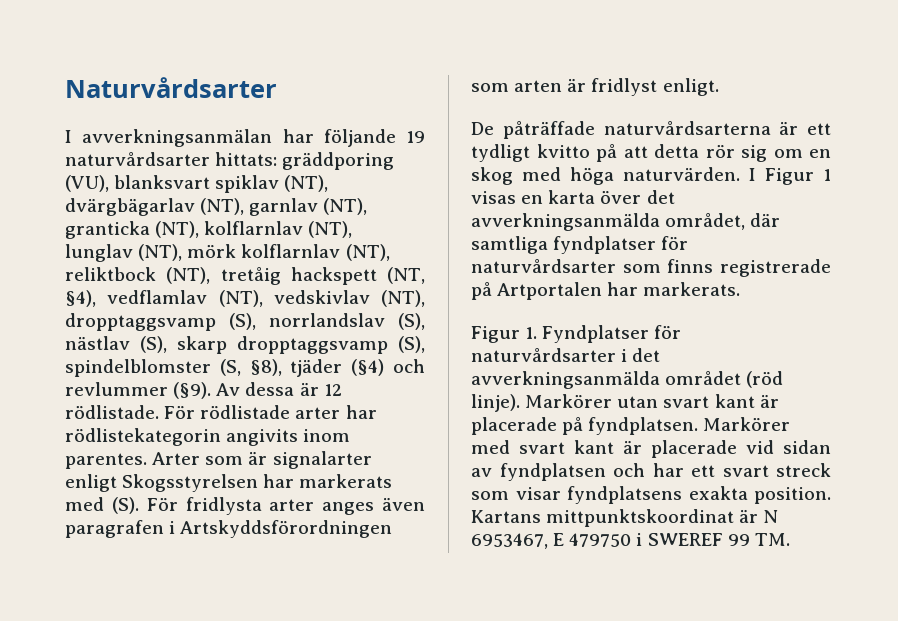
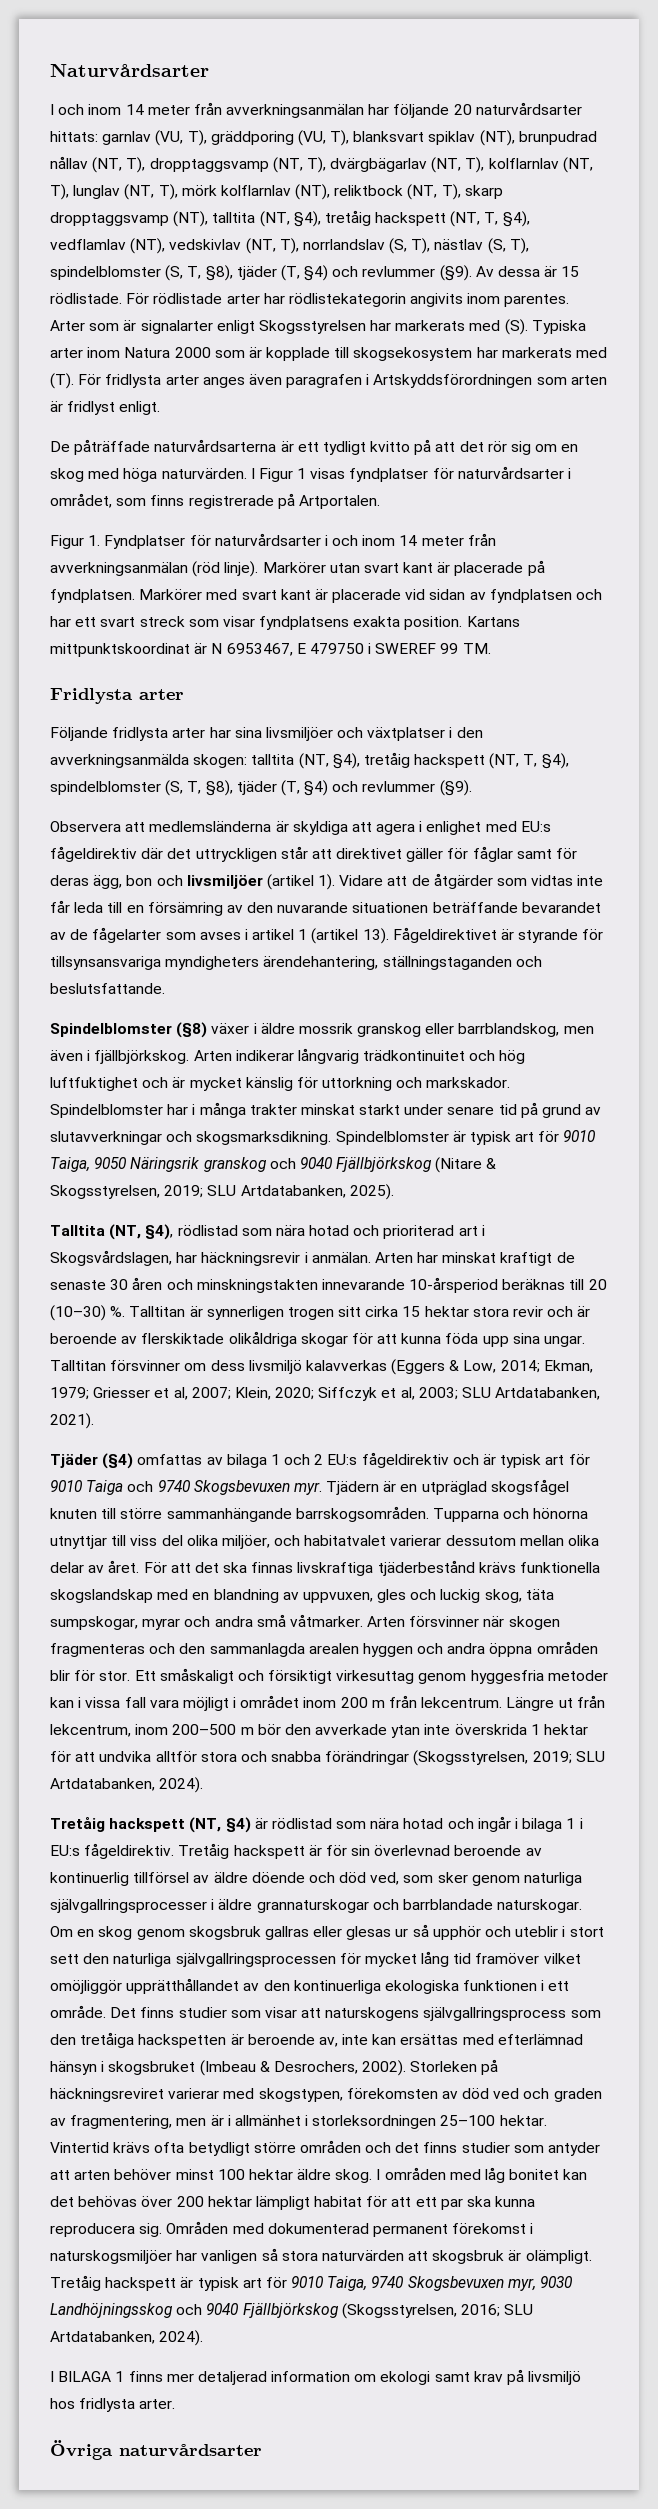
- I avverkningsanmälan har följande 19 naturvårdsarter hittats: gräddporing (VU), blanksvart spiklav (NT), dvärgbägarlav (NT), garnlav (NT), granticka (NT), kolflarnlav (NT), lunglav (NT), mörk kolflarnlav (NT), reliktbock (NT), tretåig hackspett (NT, §4), vedflamlav (NT), vedskivlav (NT), dropptaggsvamp (S), norrlandslav (S), nästlav (S), skarp dropptaggsvamp (S), spindelblomster (S, §8), tjäder (§4) och revlummer (§9).
+ I och inom 14 meter från avverkningsanmälan har följande 20 naturvårdsarter hittats: garnlav (VU, T), gräddporing (VU, T), blanksvart spiklav (NT), brunpudrad nållav (NT, T), dropptaggsvamp (NT, T), dvärgbägarlav (NT, T), kolflarnlav (NT, T), lunglav (NT, T), mörk kolflarnlav (NT), reliktbock (NT, T), skarp dropptaggsvamp (NT), talltita (NT, §4), tretåig hackspett (NT, T, §4), vedflamlav (NT), vedskivlav (NT, T), norrlandslav (S, T), nästlav (S, T), spindelblomster (S, T, §8), tjäder (T, §4) och revlummer (§9).
- Av dessa är 12 rödlistade.
+ Av dessa är 15 rödlistade.
- Arter som är signalarter enligt Skogsstyrelsen har markerats med (S). För fridlysta arter anges även paragrafen i Artskyddsförordningen som arten är fridlyst enligt.
+ Arter som är signalarter enligt Skogsstyrelsen har markerats med (S). Typiska arter inom Natura 2000 som är kopplade till skogsekosystem har markerats med (T). För fridlysta arter anges även paragrafen i Artskyddsförordningen som arten är fridlyst enligt.
- De påträffade naturvårdsarterna är ett tydligt kvitto på att detta rör sig om en skog med höga naturvärden.
+ De påträffade naturvårdsarterna är ett tydligt kvitto på att det rör sig om en skog med höga naturvärden.
- I Figur 1 visas en karta över det avverkningsanmälda området, där samtliga fyndplatser för naturvårdsarter som finns registrerade på Artportalen har markerats.
+ I Figur 1 visas fyndplatser för naturvårdsarter i området, som finns registrerade på Artportalen.
- Figur 1. Fyndplatser för naturvårdsarter i det avverkningsanmälda området (röd linje).
+ Figur 1. Fyndplatser för naturvårdsarter i och inom 14 meter från avverkningsanmälan (röd linje).
+ Fridlysta arter
+ Följande fridlysta arter har sina livsmiljöer och växtplatser i den avverkningsanmälda skogen: talltita (NT, §4), tretåig hackspett (NT, T, §4), spindelblomster (S, T, §8), tjäder (T, §4) och revlummer (§9).
+ Observera att medlemsländerna är skyldiga att agera i enlighet med EU:s fågeldirektiv där det uttryckligen står att direktivet gäller för fåglar samt för deras ägg, bon och livsmiljöer (artikel 1). Vidare att de åtgärder som vidtas inte får leda till en försämring av den nuvarande situationen beträffande bevarandet av de fågelarter som avses i artikel 1 (artikel 13). Fågeldirektivet är styrande för tillsynsansvariga myndigheters ärendehantering, ställningstaganden och beslutsfattande.
+ Spindelblomster (§8) växer i äldre mossrik granskog eller barrblandskog, men även i fjällbjörkskog. Arten indikerar långvarig trädkontinuitet och hög luftfuktighet och är mycket känslig för uttorkning och markskador. Spindelblomster har i många trakter minskat starkt under senare tid på grund av slutavverkningar och skogsmarksdikning. Spindelblomster är typisk art för 9010 Taiga, 9050 Näringsrik granskog och 9040 Fjällbjörkskog (Nitare & Skogsstyrelsen, 2019; SLU Artdatabanken, 2025).
+ Talltita (NT, §4), rödlistad som nära hotad och prioriterad art i Skogsvårdslagen, har häckningsrevir i anmälan. Arten har minskat kraftigt de senaste 30 åren och minskningstakten innevarande 10-årsperiod beräknas till 20 (10–30) %. Talltitan är synnerligen trogen sitt cirka 15 hektar stora revir och är beroende av flerskiktade olikåldriga skogar för att kunna föda upp sina ungar. Talltitan försvinner om dess livsmiljö kalavverkas (Eggers & Low, 2014; Ekman, 1979; Griesser et al, 2007; Klein, 2020; Siffczyk et al, 2003; SLU Artdatabanken, 2021).
+ Tjäder (§4) omfattas av bilaga 1 och 2 EU:s fågeldirektiv och är typisk art för 9010 Taiga och 9740 Skogsbevuxen myr. Tjädern är en utpräglad skogsfågel knuten till större sammanhängande barrskogsområden. Tupparna och hönorna utnyttjar till viss del olika miljöer, och habitatvalet varierar dessutom mellan olika delar av året. För att det ska finnas livskraftiga tjäderbestånd krävs funktionella skogslandskap med en blandning av uppvuxen, gles och luckig skog, täta sumpskogar, myrar och andra små våtmarker. Arten försvinner när skogen fragmenteras och den sammanlagda arealen hyggen och andra öppna områden blir för stor. Ett småskaligt och försiktigt virkesuttag genom hyggesfria metoder kan i vissa fall vara möjligt i området inom 200 m från lekcentrum. Längre ut från lekcentrum, inom 200–500 m bör den avverkade ytan inte överskrida 1 hektar för att undvika alltför stora och snabba förändringar (Skogsstyrelsen, 2019; SLU Artdatabanken, 2024).
+ Tretåig hackspett (NT, §4) är rödlistad som nära hotad och ingår i bilaga 1 i EU:s fågeldirektiv. Tretåig hackspett är för sin överlevnad beroende av kontinuerlig tillförsel av äldre döende och död ved, som sker genom naturliga självgallringsprocesser i äldre grannaturskogar och barrblandade naturskogar. Om en skog genom skogsbruk gallras eller glesas ur så upphör och uteblir i stort sett den naturliga självgallringsprocessen för mycket lång tid framöver vilket omöjliggör upprätthållandet av den kontinuerliga ekologiska funktionen i ett område. Det finns studier som visar att naturskogens självgallringsprocess som den tretåiga hackspetten är beroende av, inte kan ersättas med efterlämnad hänsyn i skogsbruket (Imbeau & Desrochers, 2002). Storleken på häckningsreviret varierar med skogstypen, förekomsten av död ved och graden av fragmentering, men är i allmänhet i storleksordningen 25–100 hektar. Vintertid krävs ofta betydligt större områden och det finns studier som antyder att arten behöver minst 100 hektar äldre skog. I områden med låg bonitet kan det behövas över 200 hektar lämpligt habitat för att ett par ska kunna reproducera sig. Områden med dokumenterad permanent förekomst i naturskogsmiljöer har vanligen så stora naturvärden att skogsbruk är olämpligt. Tretåig hackspett är typisk art för 9010 Taiga, 9740 Skogsbevuxen myr, 9030 Landhöjningsskog och 9040 Fjällbjörkskog (Skogsstyrelsen, 2016; SLU Artdatabanken, 2024).
+ I BILAGA 1 finns mer detaljerad information om ekologi samt krav på livsmiljö hos fridlysta arter.
+ Övriga naturvårdsarter

